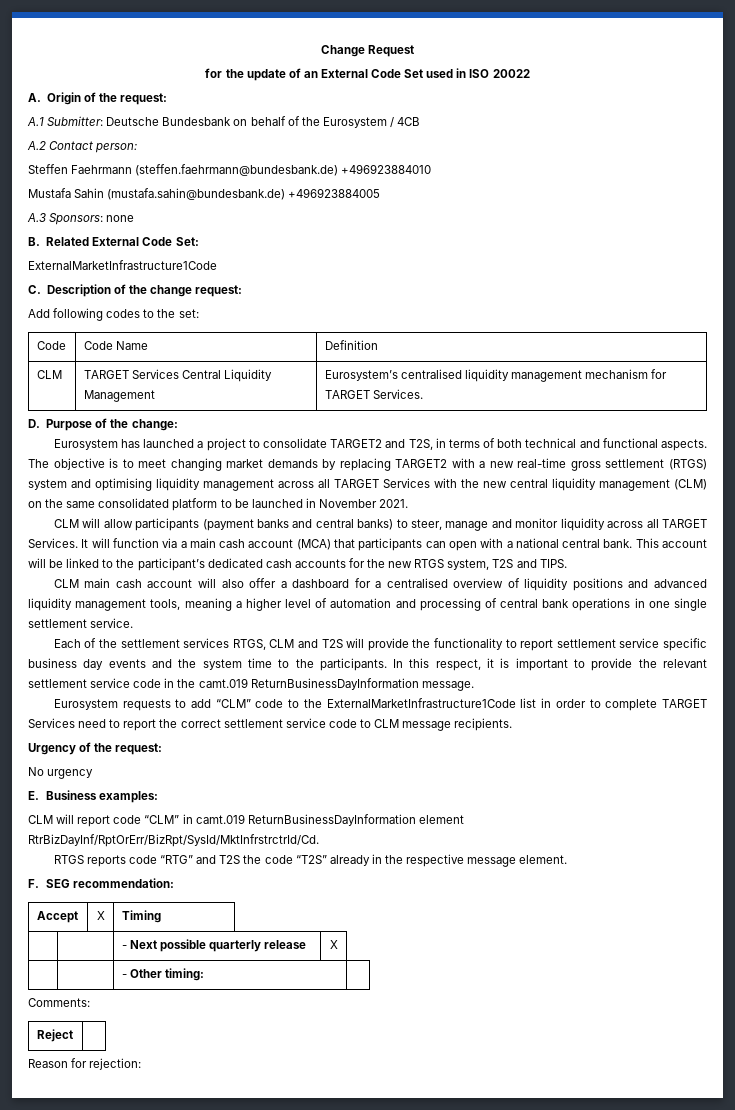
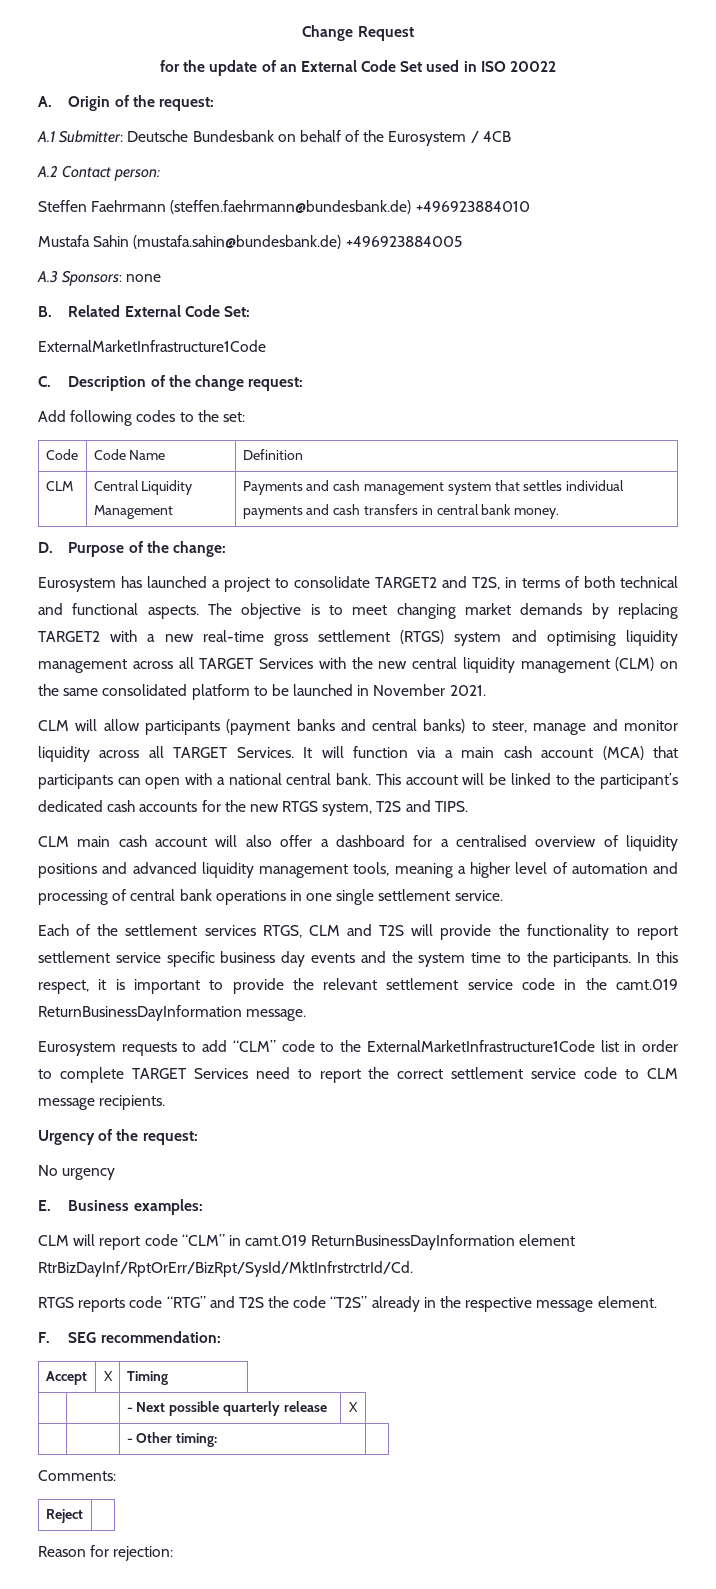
- CLM | TARGET Services Central Liquidity Management | Eurosystem’s centralised liquidity management mechanism for TARGET Services.
+ CLM | Central Liquidity Management | Payments and cash management system that settles individual payments and cash transfers in central bank money.

